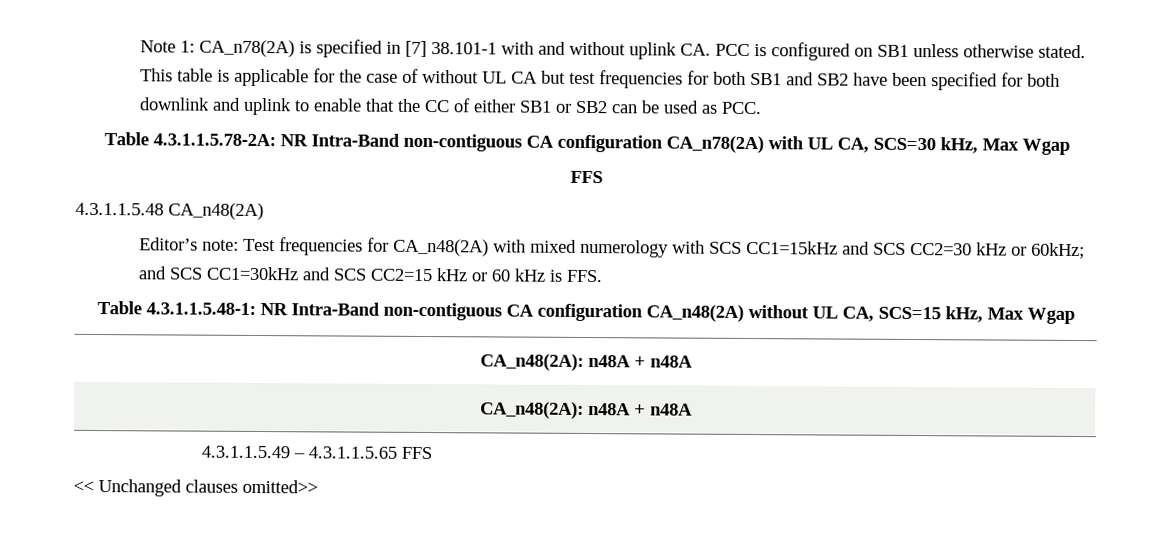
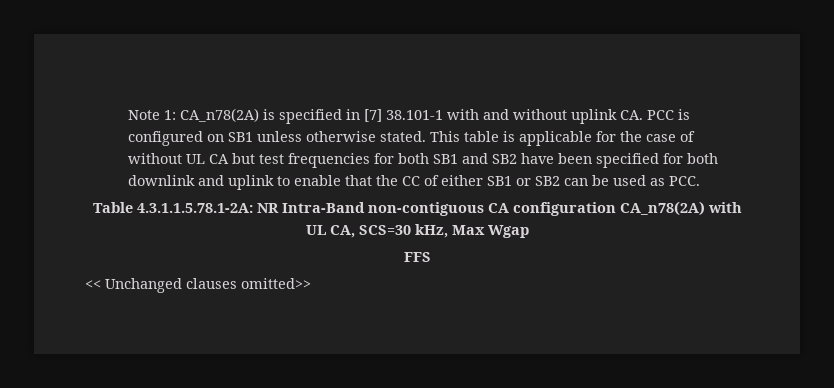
- Table 4.3.1.1.5.78-2A: NR Intra-Band non-contiguous CA configuration CA_n78(2A) with UL CA, SCS=30 kHz, Max Wgap
+ Table 4.3.1.1.5.78.1-2A: NR Intra-Band non-contiguous CA configuration CA_n78(2A) with UL CA, SCS=30 kHz, Max Wgap
- 4.3.1.1.5.48 CA_n48(2A)
- Editor’s note: Test frequencies for CA_n48(2A) with mixed numerology with SCS CC1=15kHz and SCS CC2=30 kHz or 60kHz; and SCS CC1=30kHz and SCS CC2=15 kHz or 60 kHz is FFS.
- Table 4.3.1.1.5.48-1: NR Intra-Band non-contiguous CA configuration CA_n48(2A) without UL CA, SCS=15 kHz, Max Wgap
- CA_n48(2A): n48A + n48A
- CA_n48(2A): n48A + n48A
- 4.3.1.1.5.49 – 4.3.1.1.5.65 FFS

